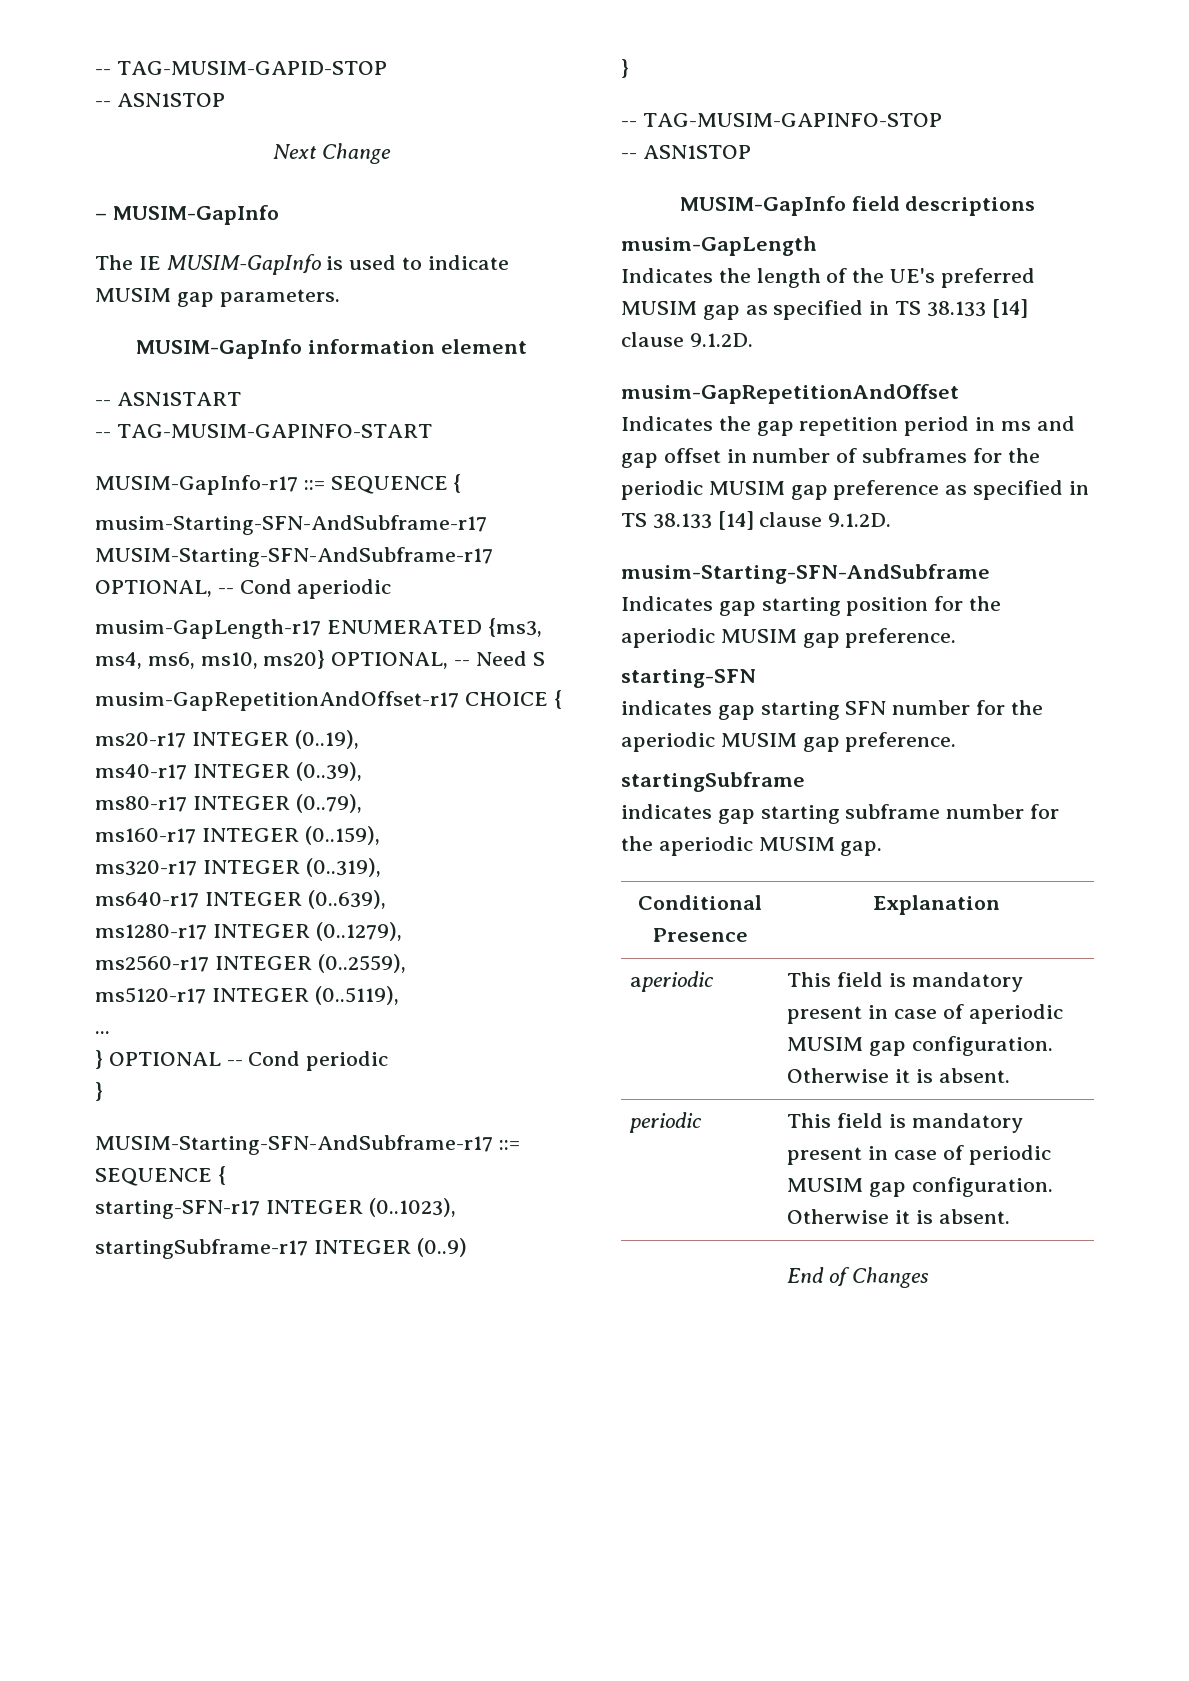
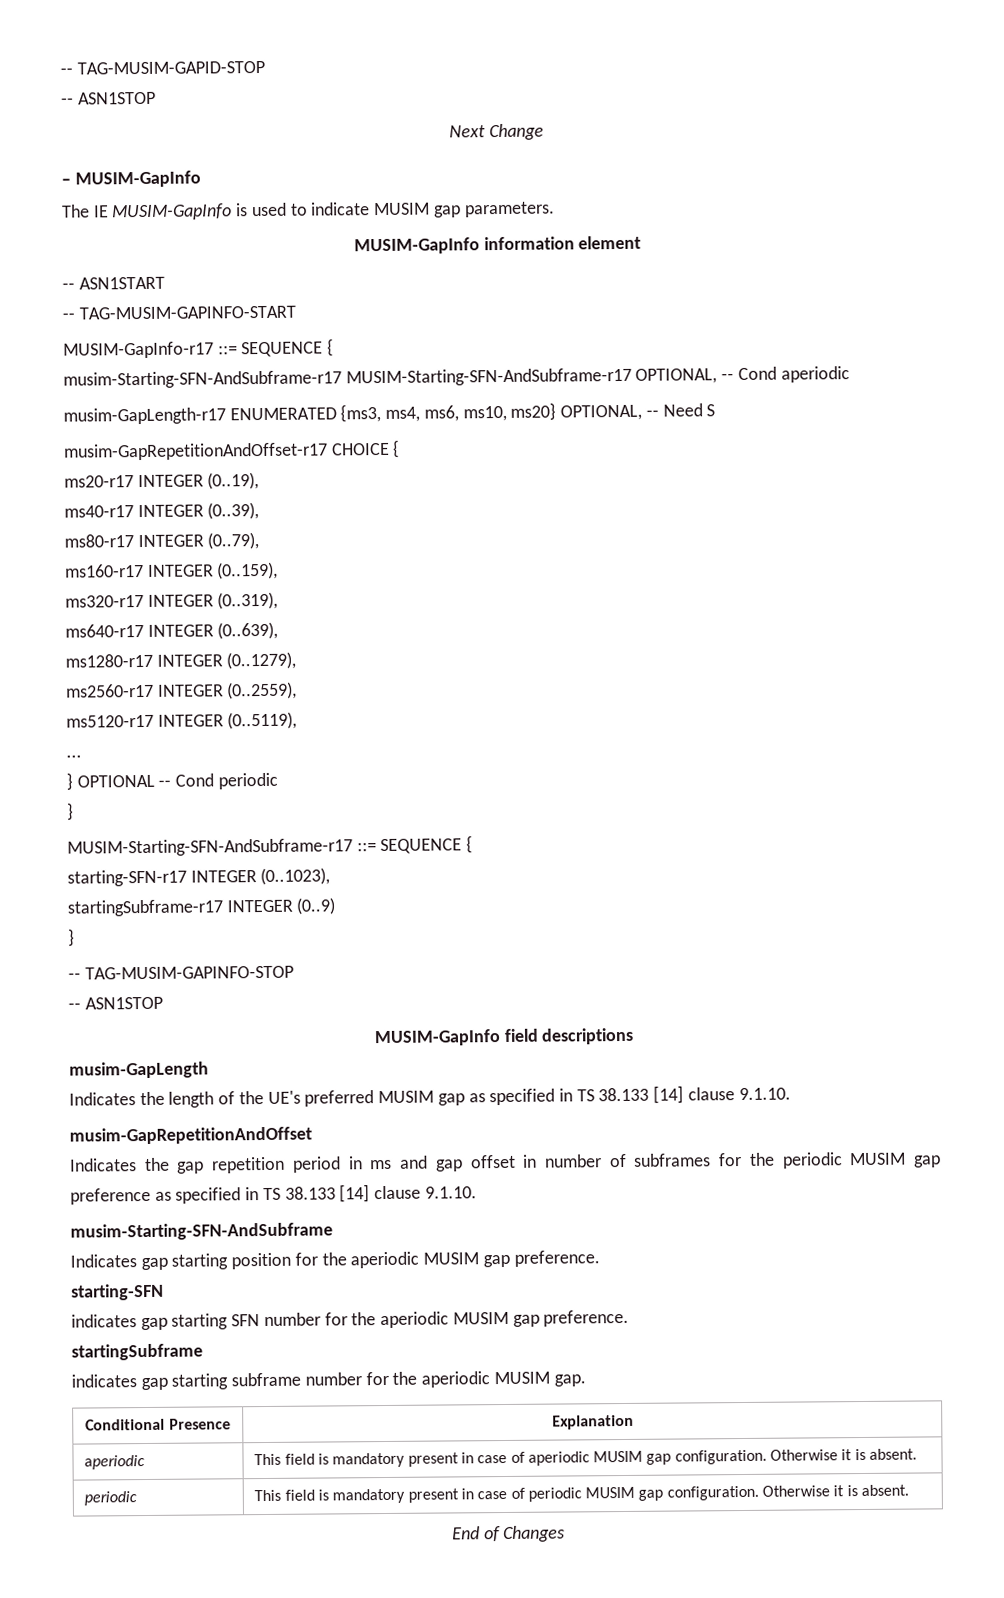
- Indicates the length of the UE's preferred MUSIM gap as specified in TS 38.133 [14] clause 9.1.2D.
+ Indicates the length of the UE's preferred MUSIM gap as specified in TS 38.133 [14] clause 9.1.10.
- Indicates the gap repetition period in ms and gap offset in number of subframes for the periodic MUSIM gap preference as specified in TS 38.133 [14] clause 9.1.2D.
+ Indicates the gap repetition period in ms and gap offset in number of subframes for the periodic MUSIM gap preference as specified in TS 38.133 [14] clause 9.1.10.

